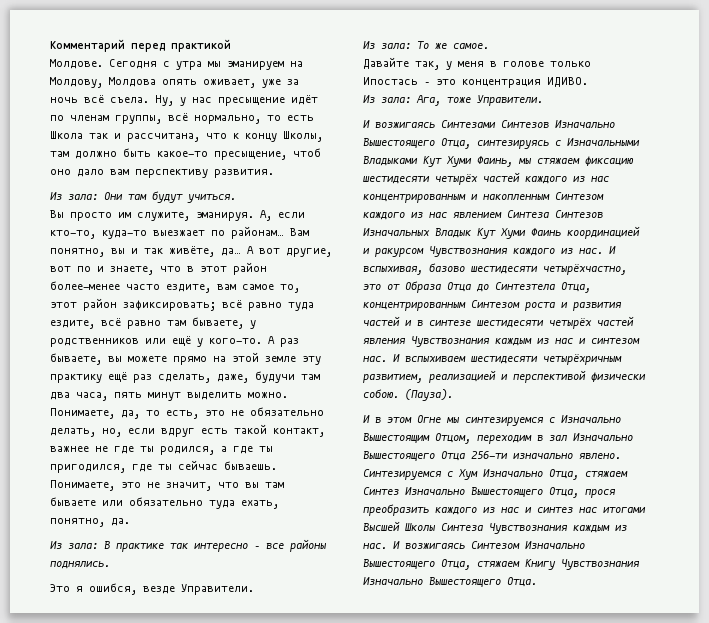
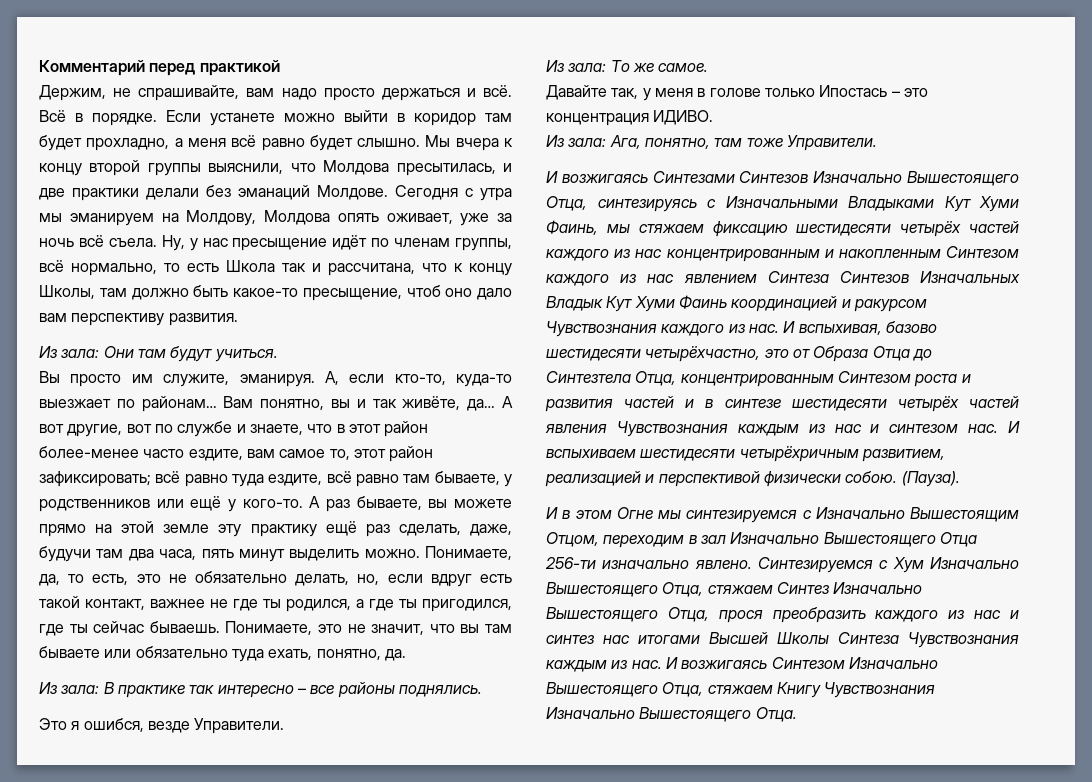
- Молдове.
+ Держим, не спрашивайте, вам надо просто держаться и всё. Всё в порядке. Если устанете можно выйти в коридор там будет прохладно, а меня всё равно будет слышно. Мы вчера к концу второй группы выяснили, что Молдова пресытилась, и две практики делали без эманаций Молдове.
- А вот другие, вот по и знаете, что в этот район более-менее часто ездите, вам самое то, этот район зафиксировать; всё равно туда ездите, всё равно там бываете, у родственников или ещё у кого-то.
+ А вот другие, вот по службе и знаете, что в этот район более-менее часто ездите, вам самое то, этот район зафиксировать; всё равно туда ездите, всё равно там бываете, у родственников или ещё у кого-то.
- Из зала: Ага, тоже Управители.
+ Из зала: Ага, понятно, там тоже Управители.
- Синтезируемся с Хум Изначально Отца, стяжаем Синтез Изначально Вышестоящего Отца, прося преобразить каждого из нас и синтез нас итогами Высшей Школы Синтеза Чувствознания каждым из нас.
+ Синтезируемся с Хум Изначально Вышестоящего Отца, стяжаем Синтез Изначально Вышестоящего Отца, прося преобразить каждого из нас и синтез нас итогами Высшей Школы Синтеза Чувствознания каждым из нас.

